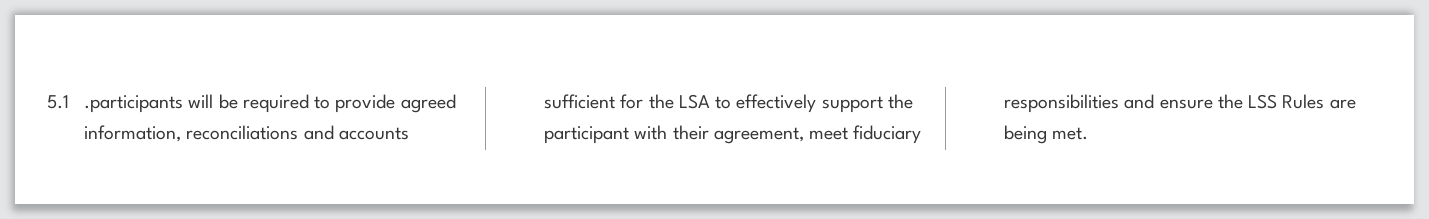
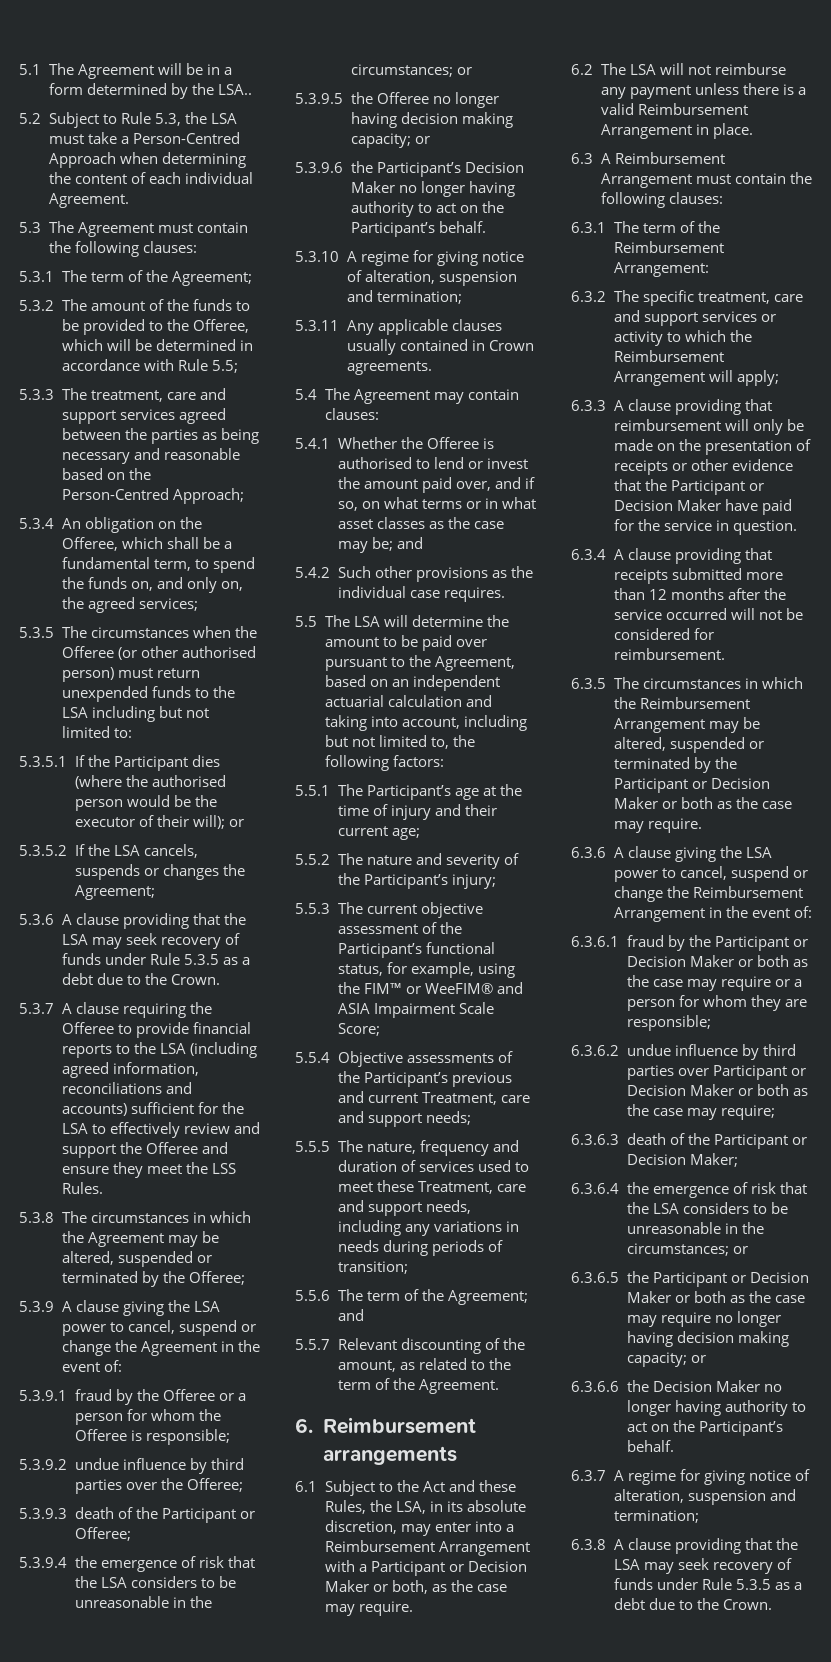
- 5.1 .participants will be required to provide agreed information, reconciliations and accounts sufficient for the LSA to effectively support the participant with their agreement, meet fiduciary responsibilities and ensure the LSS Rules are being met.
+ 5.1 The Agreement will be in a form determined by the LSA..
+ 5.2 Subject to Rule 5.3, the LSA must take a Person-Centred Approach when determining the content of each individual Agreement.
+ 5.3 The Agreement must contain the following clauses:
+ 5.3.1 The term of the Agreement;
+ 5.3.2 The amount of the funds to be provided to the Offeree, which will be determined in accordance with Rule 5.5;
+ 5.3.3 The treatment, care and support services agreed between the parties as being necessary and reasonable based on the Person-Centred Approach;
+ 5.3.4 An obligation on the Offeree, which shall be a fundamental term, to spend the funds on, and only on, the agreed services;
+ 5.3.5 The circumstances when the Offeree (or other authorised person) must return unexpended funds to the LSA including but not limited to:
+ 5.3.5.1 If the Participant dies (where the authorised person would be the executor of their will); or
+ 5.3.5.2 If the LSA cancels, suspends or changes the Agreement;
+ 5.3.6 A clause providing that the LSA may seek recovery of funds under Rule 5.3.5 as a debt due to the Crown.
+ 5.3.7 A clause requiring the Offeree to provide financial reports to the LSA (including agreed information, reconciliations and accounts) sufficient for the LSA to effectively review and support the Offeree and ensure they meet the LSS Rules.
+ 5.3.8 The circumstances in which the Agreement may be altered, suspended or terminated by the Offeree;
+ 5.3.9 A clause giving the LSA power to cancel, suspend or change the Agreement in the event of:
+ 5.3.9.1 fraud by the Offeree or a person for whom the Offeree is responsible;
+ 5.3.9.2 undue influence by third parties over the Offeree;
+ 5.3.9.3 death of the Participant or Offeree;
+ 5.3.9.4 the emergence of risk that the LSA considers to be unreasonable in the circumstances; or
+ 5.3.9.5 the Offeree no longer having decision making capacity; or
+ 5.3.9.6 the Participant’s Decision Maker no longer having authority to act on the Participant’s behalf.
+ 5.3.10 A regime for giving notice of alteration, suspension and termination;
+ 5.3.11 Any applicable clauses usually contained in Crown agreements.
+ 5.4 The Agreement may contain clauses:
+ 5.4.1 Whether the Offeree is authorised to lend or invest the amount paid over, and if so, on what terms or in what asset classes as the case may be; and
+ 5.4.2 Such other provisions as the individual case requires.
+ 5.5 The LSA will determine the amount to be paid over pursuant to the Agreement, based on an independent actuarial calculation and taking into account, including but not limited to, the following factors:
+ 5.5.1 The Participant’s age at the time of injury and their current age;
+ 5.5.2 The nature and severity of the Participant’s injury;
+ 5.5.3 The current objective assessment of the Participant’s functional status, for example, using the FIM™ or WeeFIM® and ASIA Impairment Scale Score;
+ 5.5.4 Objective assessments of the Participant’s previous and current Treatment, care and support needs;
+ 5.5.5 The nature, frequency and duration of services used to meet these Treatment, care and support needs, including any variations in needs during periods of transition;
+ 5.5.6 The term of the Agreement; and
+ 5.5.7 Relevant discounting of the amount, as related to the term of the Agreement.
+ 6. Reimbursement arrangements
+ 6.1 Subject to the Act and these Rules, the LSA, in its absolute discretion, may enter into a Reimbursement Arrangement with a Participant or Decision Maker or both, as the case may require.
+ 6.2 The LSA will not reimburse any payment unless there is a valid Reimbursement Arrangement in place.
+ 6.3 A Reimbursement Arrangement must contain the following clauses:
+ 6.3.1 The term of the Reimbursement Arrangement:
+ 6.3.2 The specific treatment, care and support services or activity to which the Reimbursement Arrangement will apply;
+ 6.3.3 A clause providing that reimbursement will only be made on the presentation of receipts or other evidence that the Participant or Decision Maker have paid for the service in question.
+ 6.3.4 A clause providing that receipts submitted more than 12 months after the service occurred will not be considered for reimbursement.
+ 6.3.5 The circumstances in which the Reimbursement Arrangement may be altered, suspended or terminated by the Participant or Decision Maker or both as the case may require.
+ 6.3.6 A clause giving the LSA power to cancel, suspend or change the Reimbursement Arrangement in the event of:
+ 6.3.6.1 fraud by the Participant or Decision Maker or both as the case may require or a person for whom they are responsible;
+ 6.3.6.2 undue influence by third parties over Participant or Decision Maker or both as the case may require;
+ 6.3.6.3 death of the Participant or Decision Maker;
+ 6.3.6.4 the emergence of risk that the LSA considers to be unreasonable in the circumstances; or
+ 6.3.6.5 the Participant or Decision Maker or both as the case may require no longer having decision making capacity; or
+ 6.3.6.6 the Decision Maker no longer having authority to act on the Participant’s behalf.
+ 6.3.7 A regime for giving notice of alteration, suspension and termination;
+ 6.3.8 A clause providing that the LSA may seek recovery of funds under Rule 5.3.5 as a debt due to the Crown.

